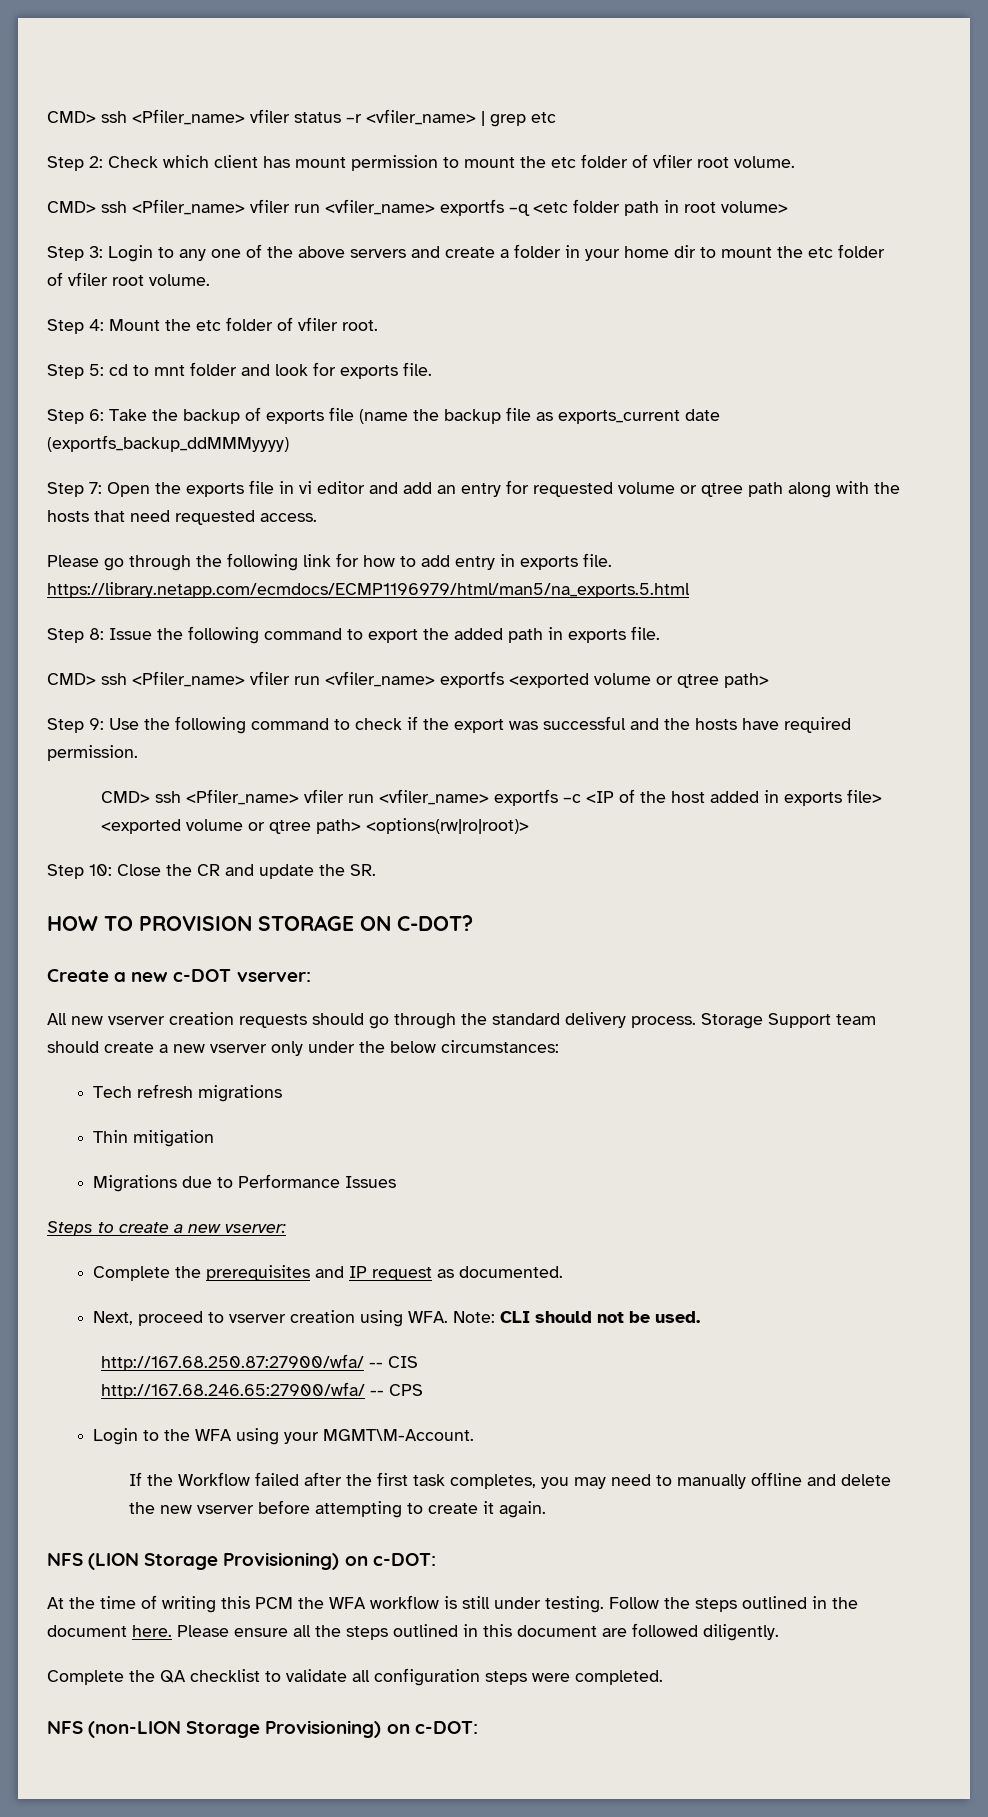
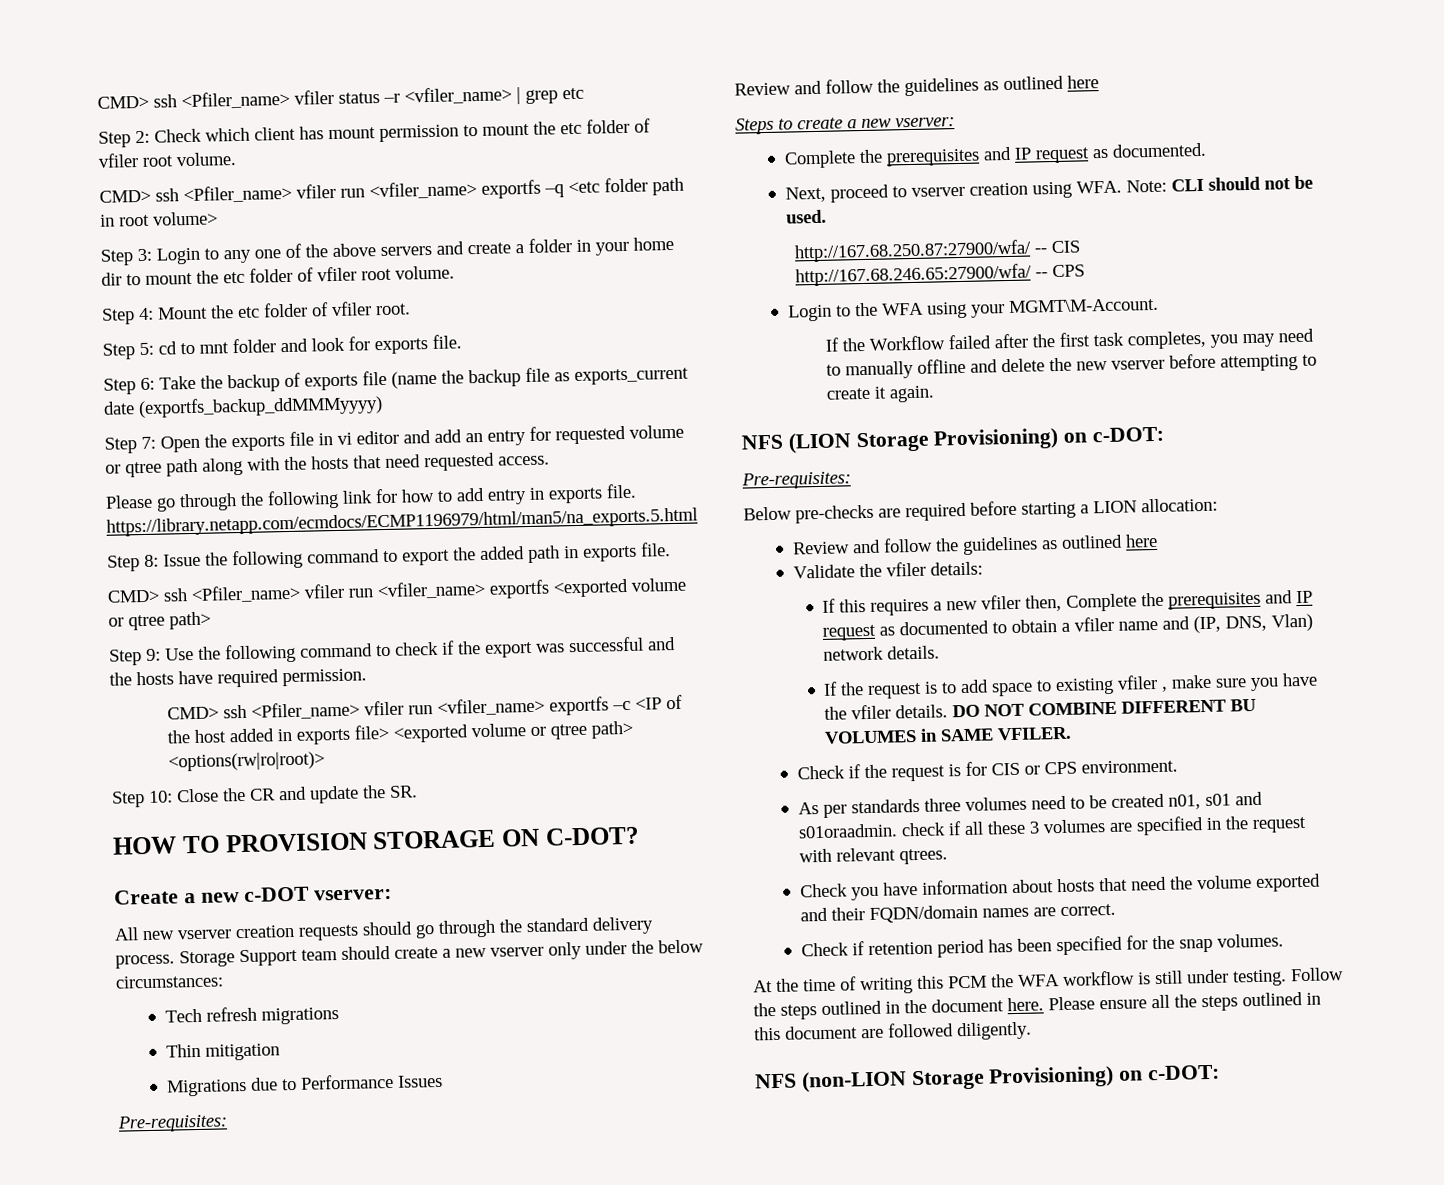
  Migrations due to Performance Issues
+ Pre-requisites:
+ Review and follow the guidelines as outlined here
  NFS (LION Storage Provisioning) on c-DOT:
+ Pre-requisites:
+ Below pre-checks are required before starting a LION allocation:
+ Review and follow the guidelines as outlined here
+ Validate the vfiler details:
+ If this requires a new vfiler then, Complete the prerequisites and IP request as documented to obtain a vfiler name and (IP, DNS, Vlan) network details.
+ If the request is to add space to existing vfiler , make sure you have the vfiler details. DO NOT COMBINE DIFFERENT BU VOLUMES in SAME VFILER.
+ Check if the request is for CIS or CPS environment.
+ As per standards three volumes need to be created n01, s01 and s01oraadmin. check if all these 3 volumes are specified in the request with relevant qtrees.
+ Check you have information about hosts that need the volume exported and their FQDN/domain names are correct.
+ Check if retention period has been specified for the snap volumes.
- Complete the QA checklist to validate all configuration steps were completed.

